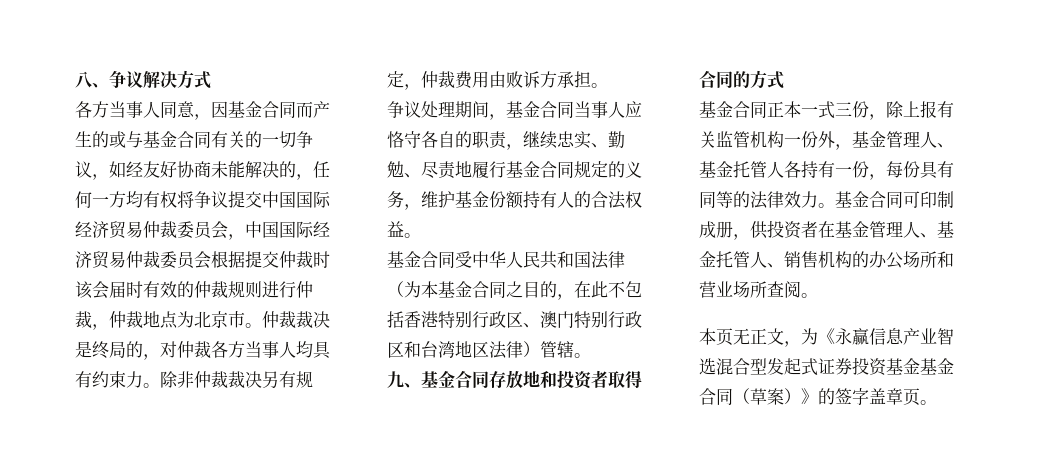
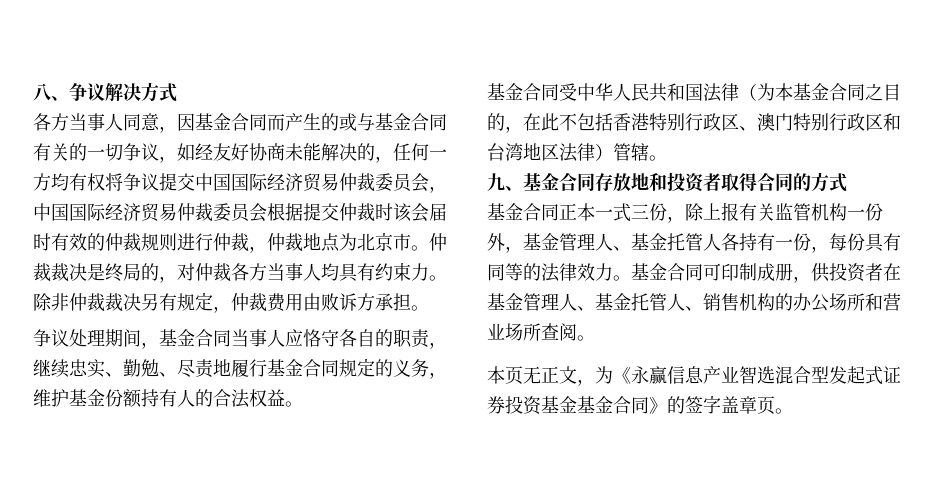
- 本页无正文，为《永赢信息产业智选混合型发起式证券投资基金基金合同（草案）》的签字盖章页。
+ 本页无正文，为《永赢信息产业智选混合型发起式证券投资基金基金合同》的签字盖章页。

